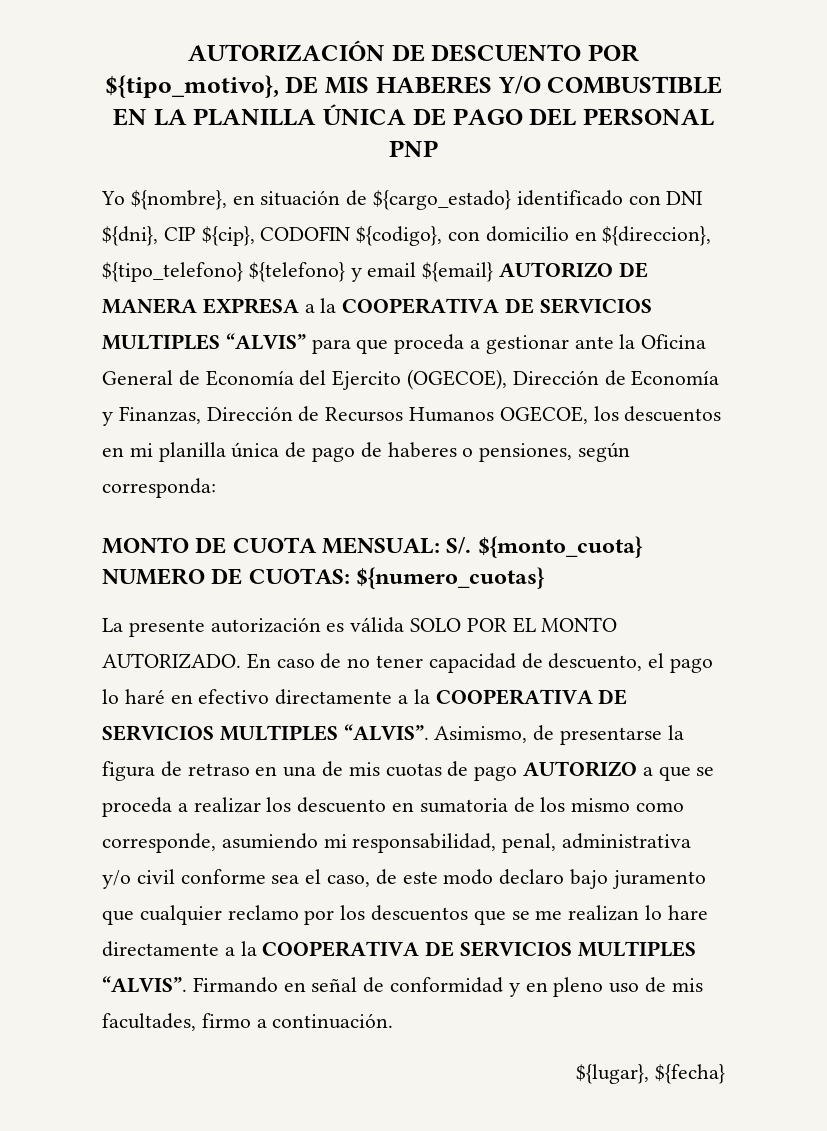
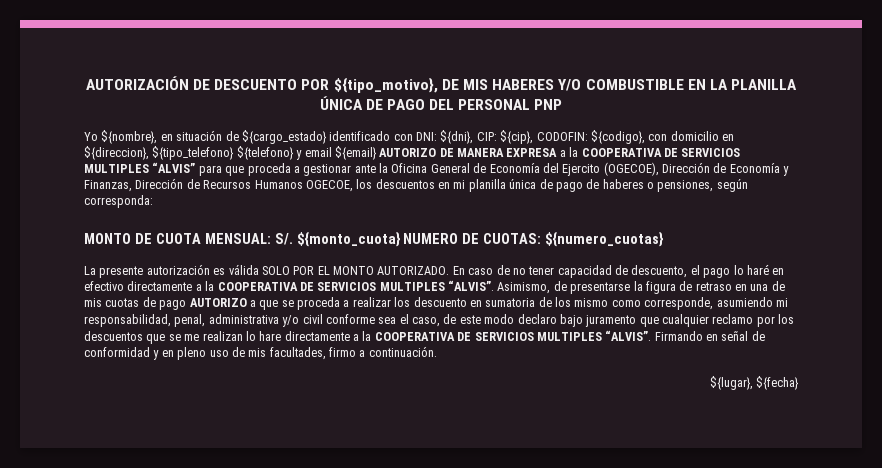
- Yo ${nombre}, en situación de ${cargo_estado} identificado con DNI ${dni}, CIP ${cip}, CODOFIN ${codigo}, con domicilio en ${direccion}, ${tipo_telefono} ${telefono} y email ${email} AUTORIZO DE MANERA EXPRESA a la COOPERATIVA DE SERVICIOS MULTIPLES “ALVIS” para que proceda a gestionar ante la Oficina General de Economía del Ejercito (OGECOE), Dirección de Economía y Finanzas, Dirección de Recursos Humanos OGECOE, los descuentos en mi planilla única de pago de haberes o pensiones, según corresponda:
+ Yo ${nombre}, en situación de ${cargo_estado} identificado con DNI: ${dni}, CIP: ${cip}, CODOFIN: ${codigo}, con domicilio en ${direccion}, ${tipo_telefono} ${telefono} y email ${email} AUTORIZO DE MANERA EXPRESA a la COOPERATIVA DE SERVICIOS MULTIPLES “ALVIS” para que proceda a gestionar ante la Oficina General de Economía del Ejercito (OGECOE), Dirección de Economía y Finanzas, Dirección de Recursos Humanos OGECOE, los descuentos en mi planilla única de pago de haberes o pensiones, según corresponda:

